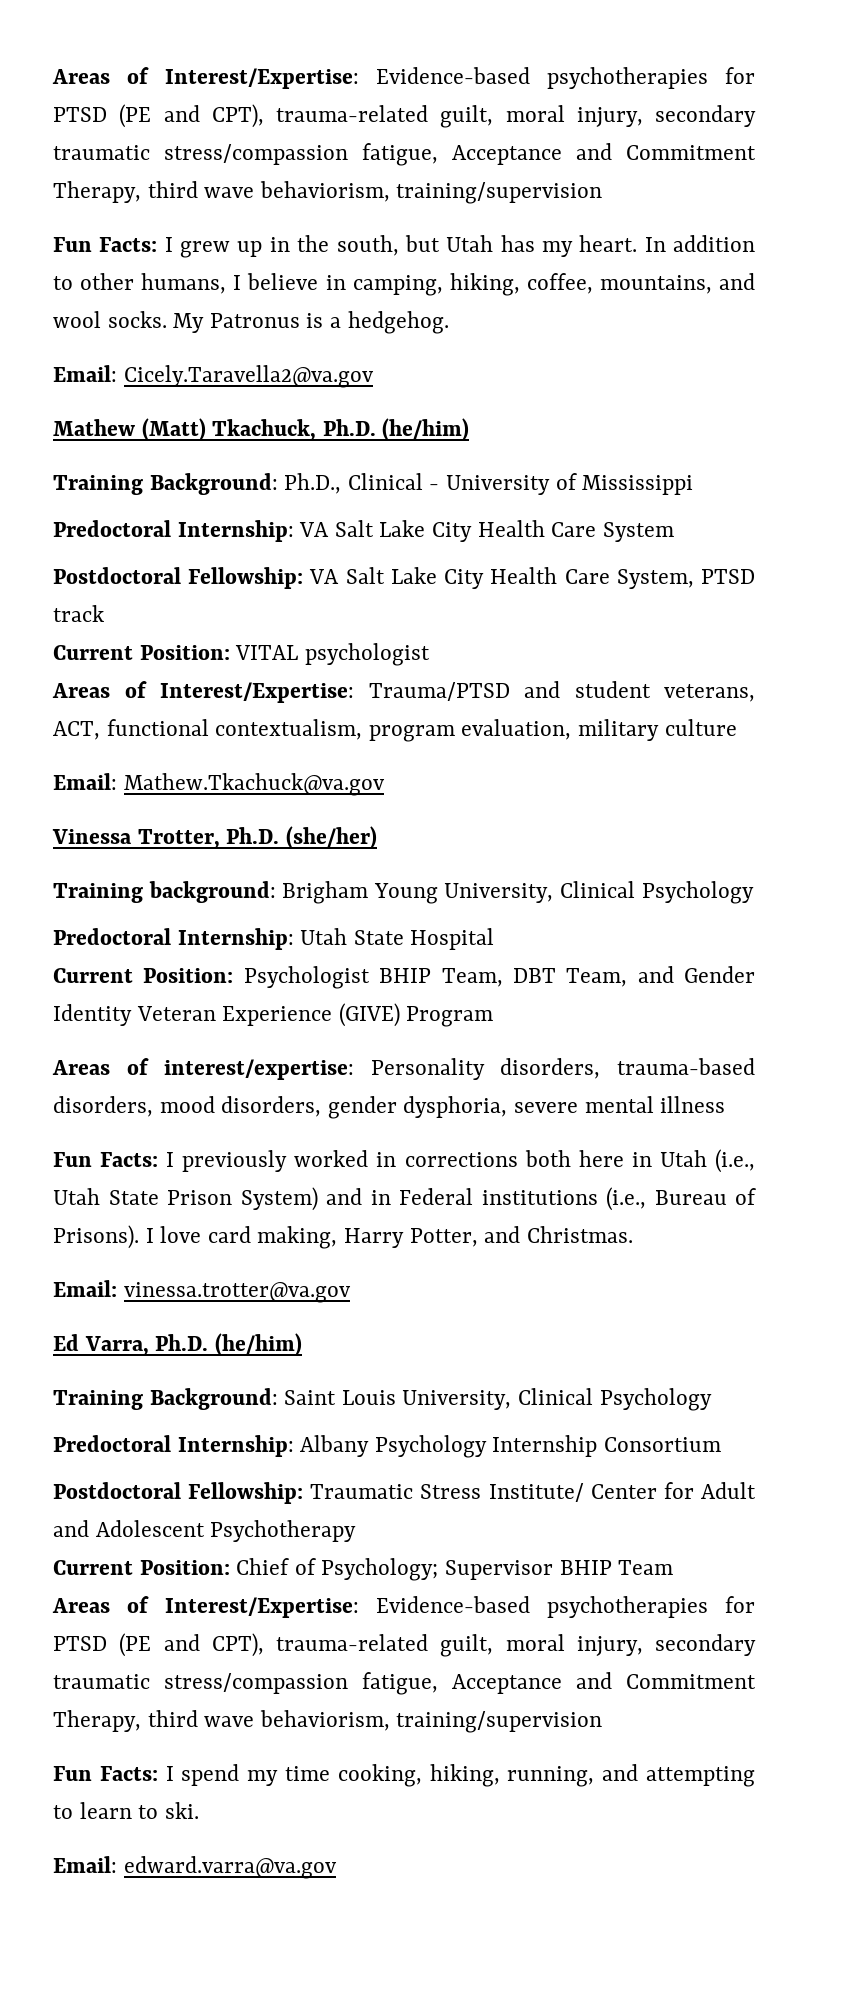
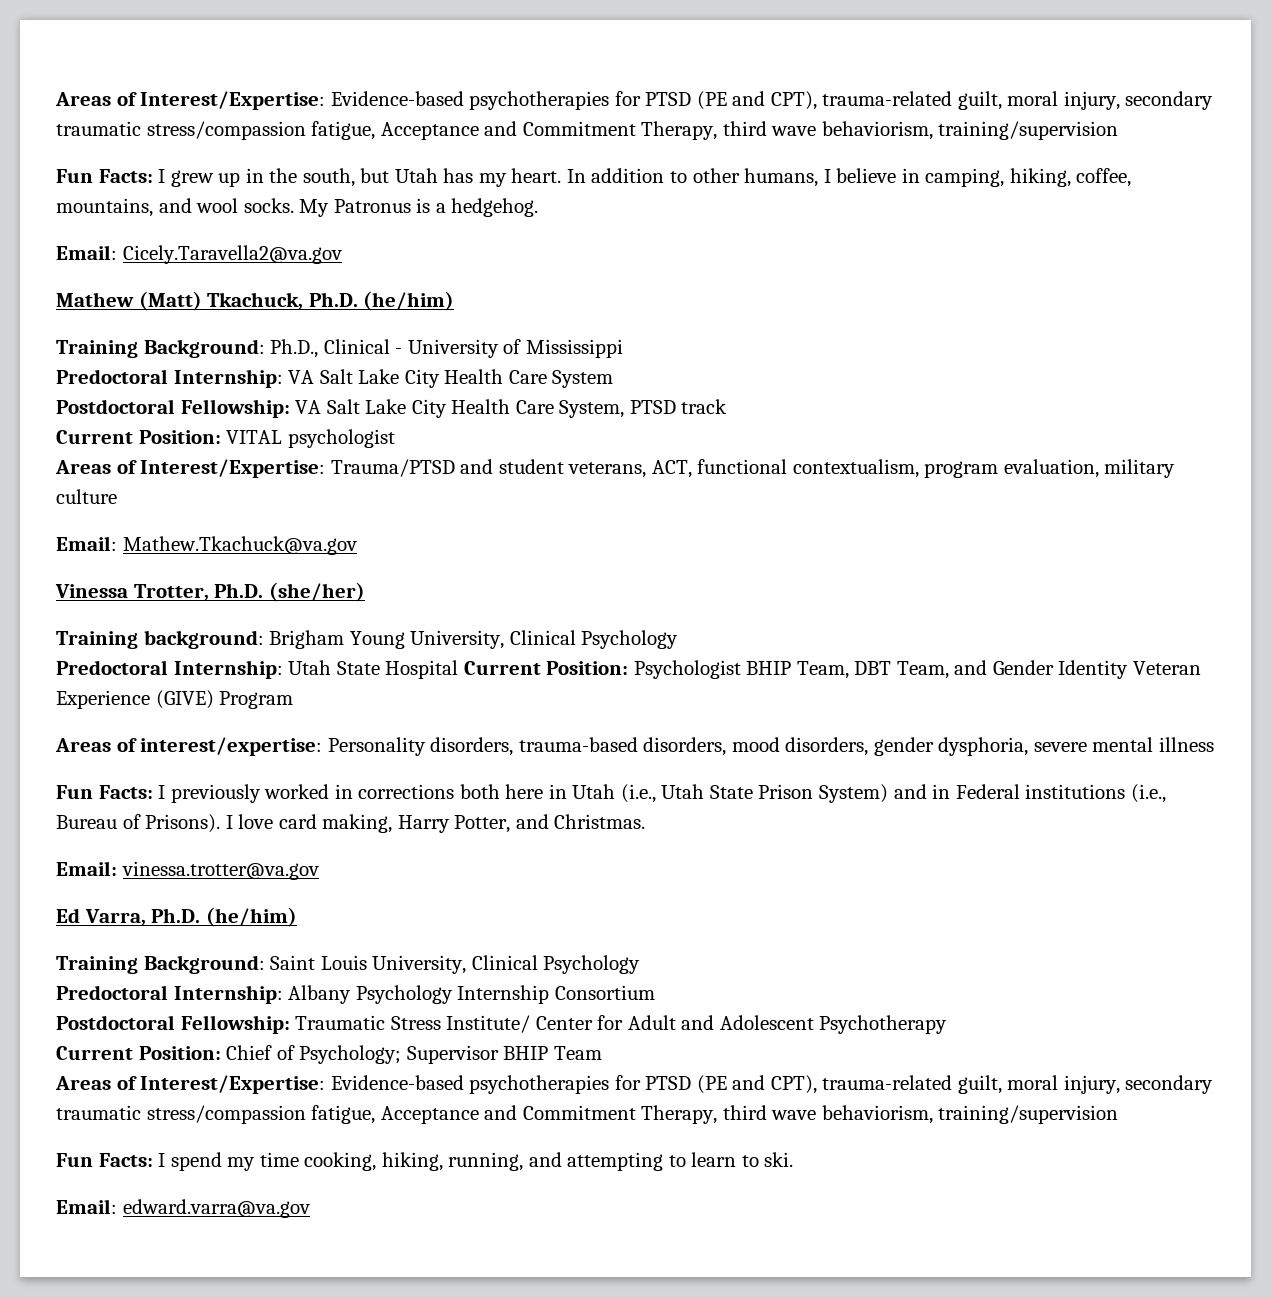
- Predoctoral Internship: Utah State Hospital
- Current Position: Psychologist BHIP Team, DBT Team, and Gender Identity Veteran Experience (GIVE) Program
+ Predoctoral Internship: Utah State Hospital Current Position: Psychologist BHIP Team, DBT Team, and Gender Identity Veteran Experience (GIVE) Program

